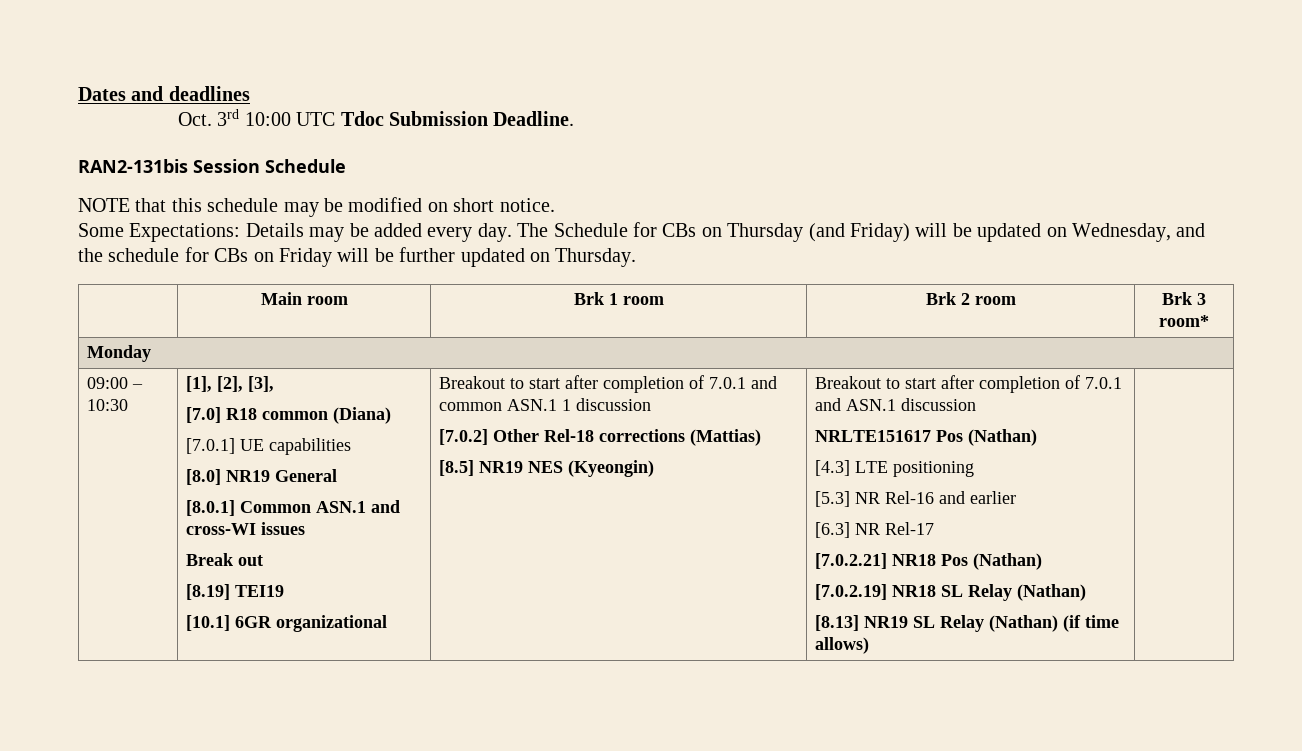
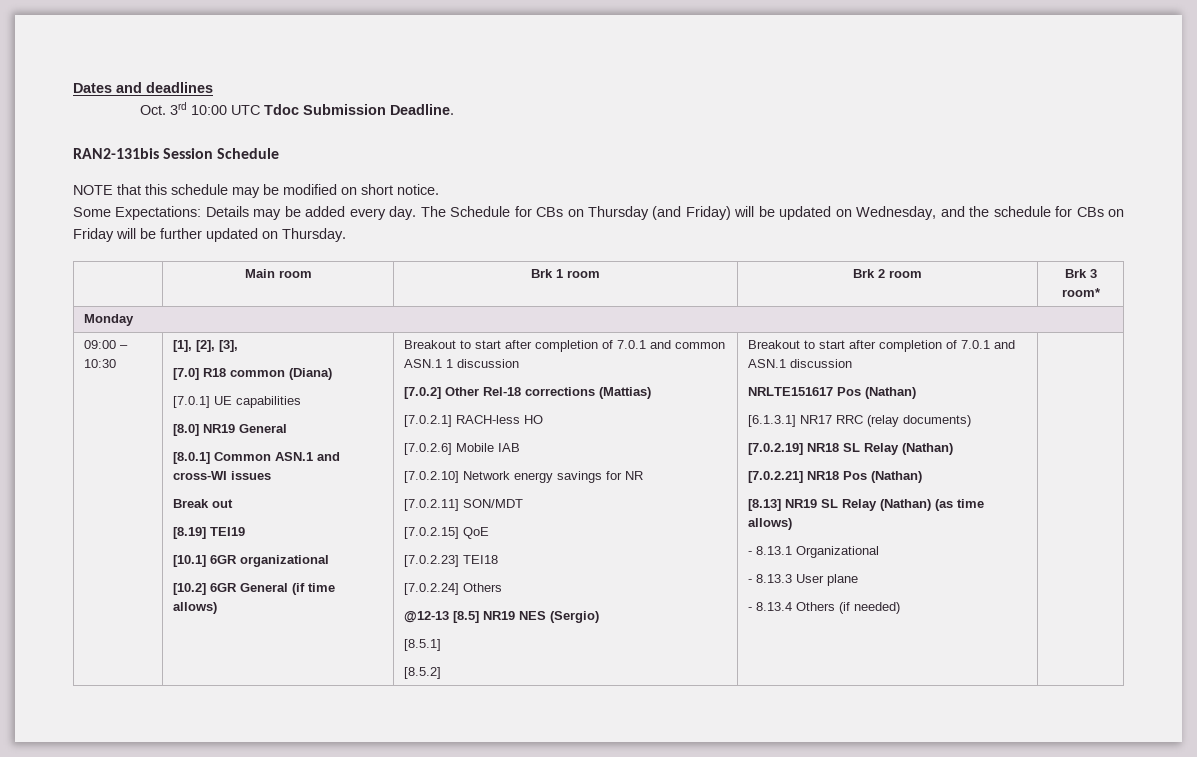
+ [10.2] 6GR General (if time allows)
- [8.5] NR19 NES (Kyeongin)
+ [7.0.2.1] RACH-less HO
+ [7.0.2.6] Mobile IAB
+ [7.0.2.10] Network energy savings for NR
+ [7.0.2.11] SON/MDT
+ [7.0.2.15] QoE
+ [7.0.2.23] TEI18
+ [7.0.2.24] Others
+ @12-13 [8.5] NR19 NES (Sergio)
+ [8.5.1]
+ [8.5.2]
- [4.3] LTE positioning
- [5.3] NR Rel-16 and earlier
- [6.3] NR Rel-17
- [7.0.2.21] NR18 Pos (Nathan)
+ [6.1.3.1] NR17 RRC (relay documents)
+ [7.0.2.21] NR18 Pos (Nathan)
- [8.13] NR19 SL Relay (Nathan) (if time allows)
+ [8.13] NR19 SL Relay (Nathan) (as time allows)
+ - 8.13.1 Organizational
+ - 8.13.3 User plane
+ - 8.13.4 Others (if needed)

